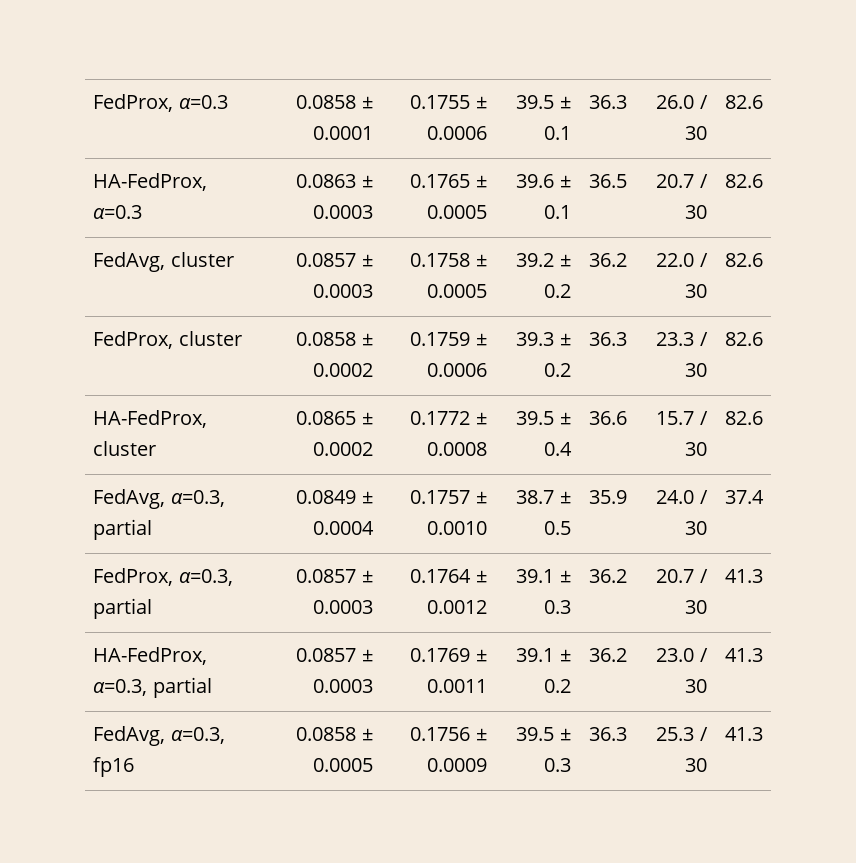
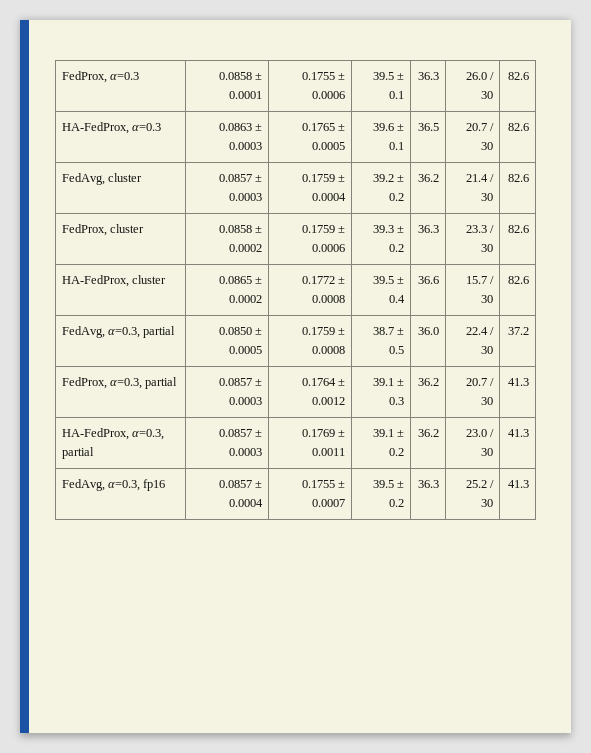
- FedAvg, cluster | 0.0857 ± 0.0003 | 0.1758 ± 0.0005 | 39.2 ± 0.2 | 36.2 | 22.0 / 30 | 82.6
+ FedAvg, cluster | 0.0857 ± 0.0003 | 0.1759 ± 0.0004 | 39.2 ± 0.2 | 36.2 | 21.4 / 30 | 82.6
- FedAvg, α=0.3, partial | 0.0849 ± 0.0004 | 0.1757 ± 0.0010 | 38.7 ± 0.5 | 35.9 | 24.0 / 30 | 37.4
+ FedAvg, α=0.3, partial | 0.0850 ± 0.0005 | 0.1759 ± 0.0008 | 38.7 ± 0.5 | 36.0 | 22.4 / 30 | 37.2
- FedAvg, α=0.3, fp16 | 0.0858 ± 0.0005 | 0.1756 ± 0.0009 | 39.5 ± 0.3 | 36.3 | 25.3 / 30 | 41.3
+ FedAvg, α=0.3, fp16 | 0.0857 ± 0.0004 | 0.1755 ± 0.0007 | 39.5 ± 0.2 | 36.3 | 25.2 / 30 | 41.3

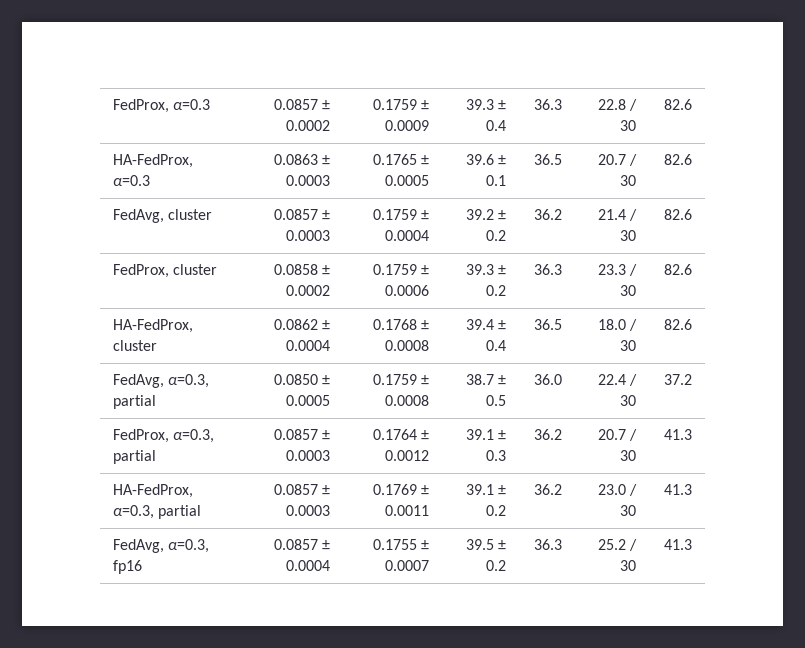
- FedProx, α=0.3 | 0.0858 ± 0.0001 | 0.1755 ± 0.0006 | 39.5 ± 0.1 | 36.3 | 26.0 / 30 | 82.6
+ FedProx, α=0.3 | 0.0857 ± 0.0002 | 0.1759 ± 0.0009 | 39.3 ± 0.4 | 36.3 | 22.8 / 30 | 82.6
- HA-FedProx, cluster | 0.0865 ± 0.0002 | 0.1772 ± 0.0008 | 39.5 ± 0.4 | 36.6 | 15.7 / 30 | 82.6
+ HA-FedProx, cluster | 0.0862 ± 0.0004 | 0.1768 ± 0.0008 | 39.4 ± 0.4 | 36.5 | 18.0 / 30 | 82.6

